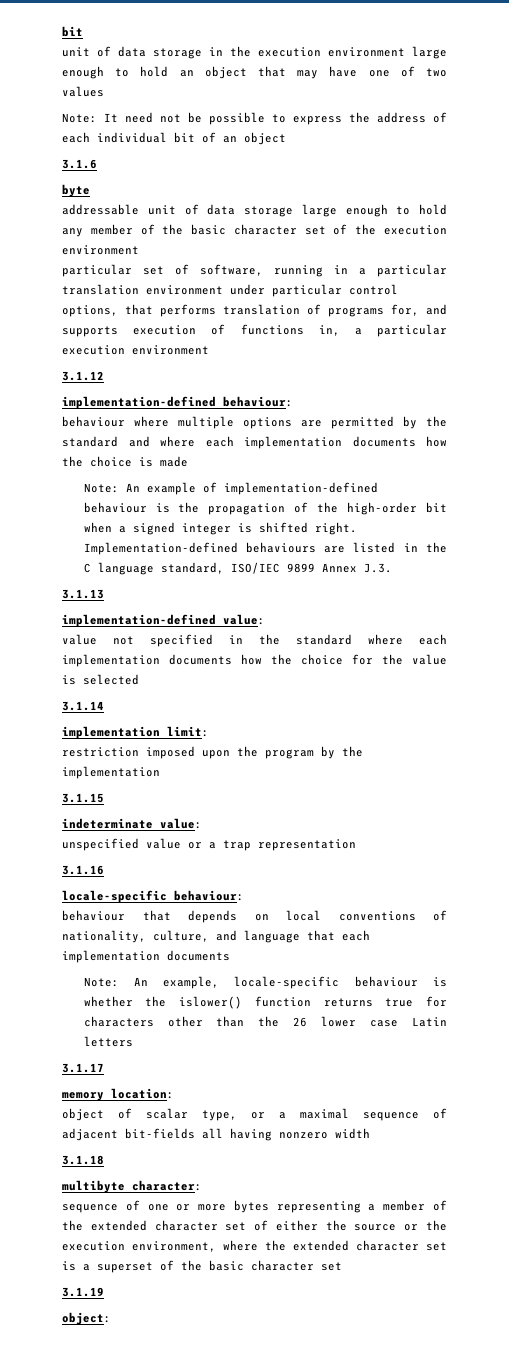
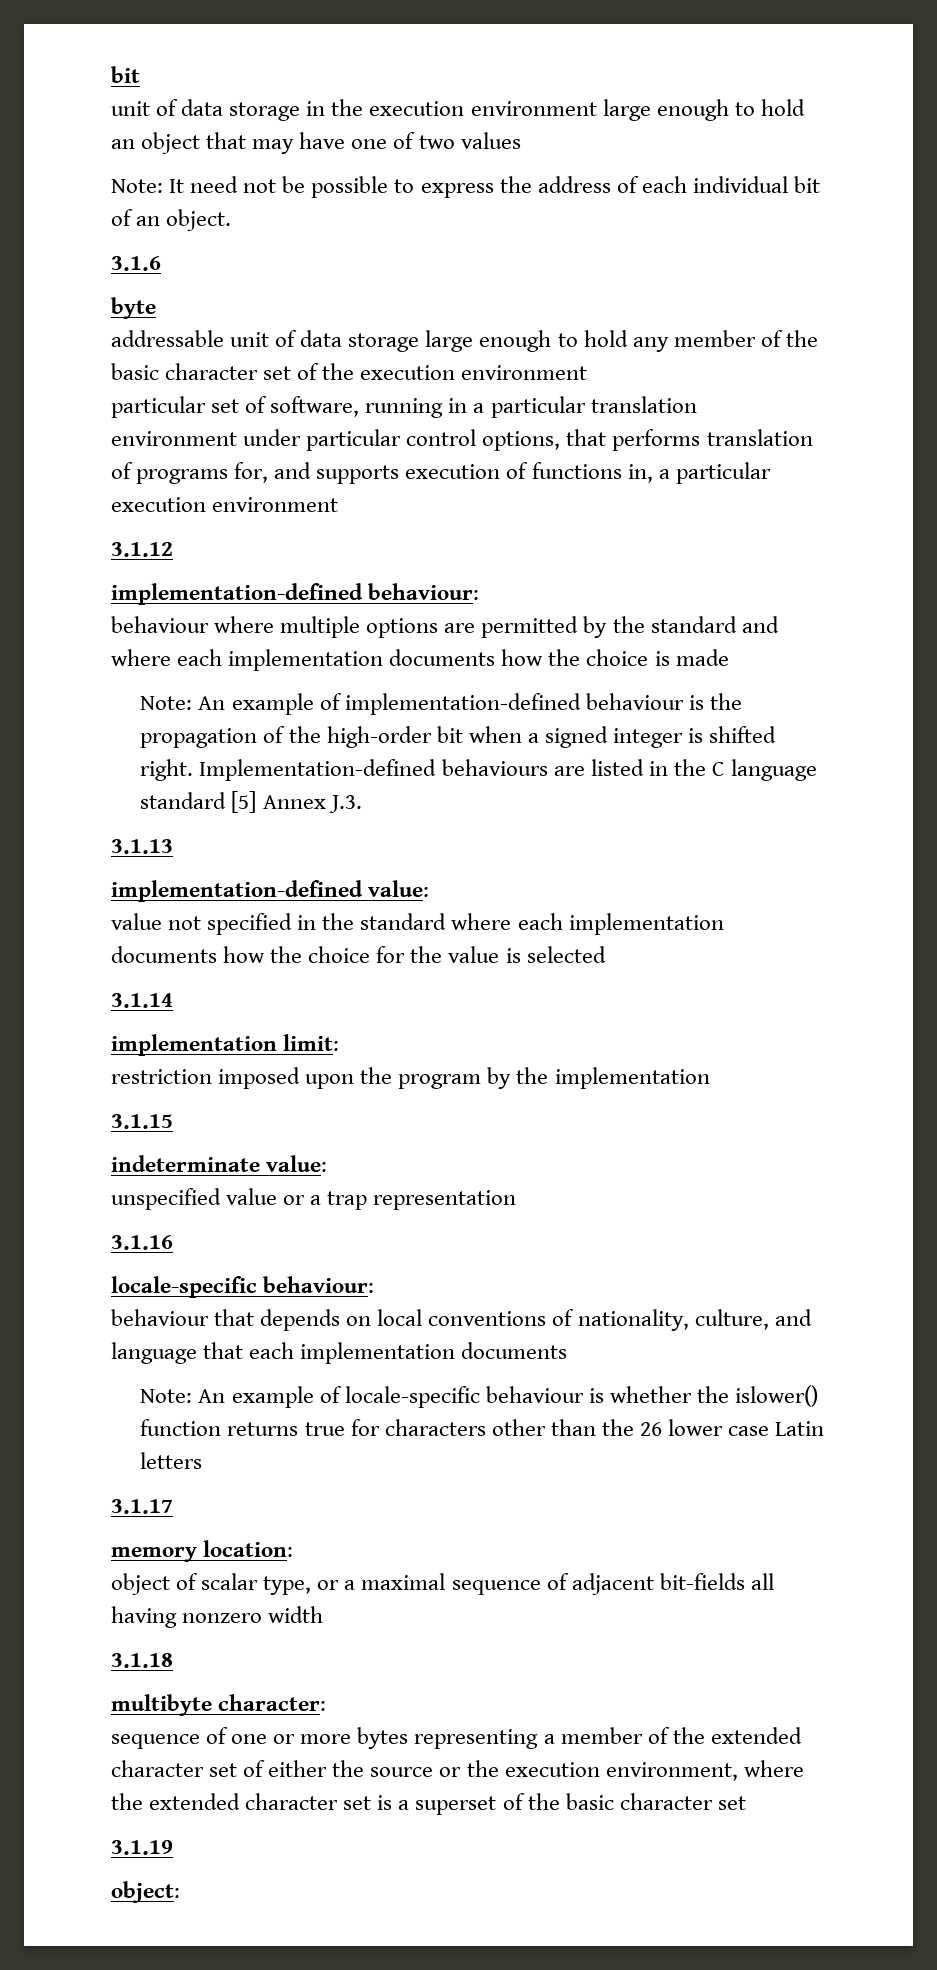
- Note: It need not be possible to express the address of each individual bit of an object
+ Note: It need not be possible to express the address of each individual bit of an object.
- Implementation-defined behaviours are listed in the C language standard, ISO/IEC 9899 Annex J.3.
+ Implementation-defined behaviours are listed in the C language standard [5] Annex J.3.
- Note: An example, locale-specific behaviour is whether the islower() function returns true for characters other than the 26 lower case Latin letters
+ Note: An example of locale-specific behaviour is whether the islower() function returns true for characters other than the 26 lower case Latin letters

